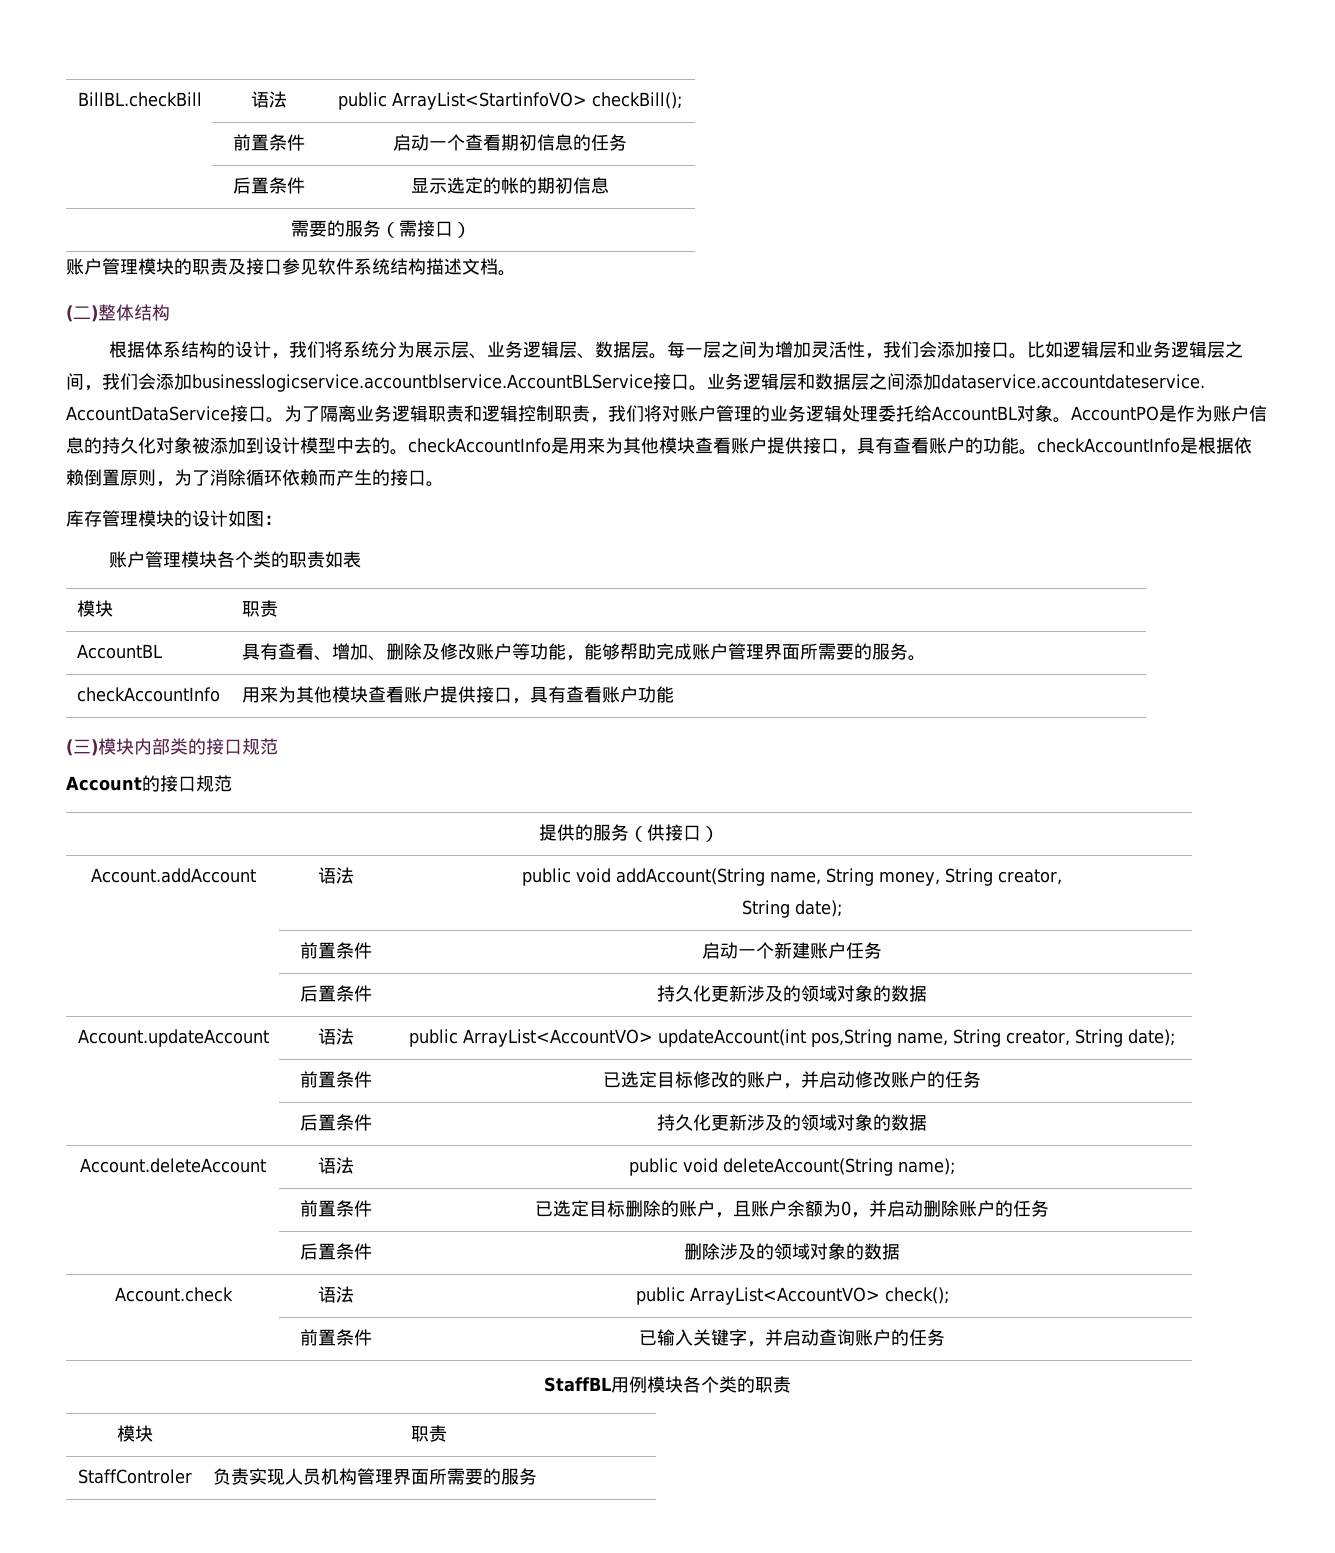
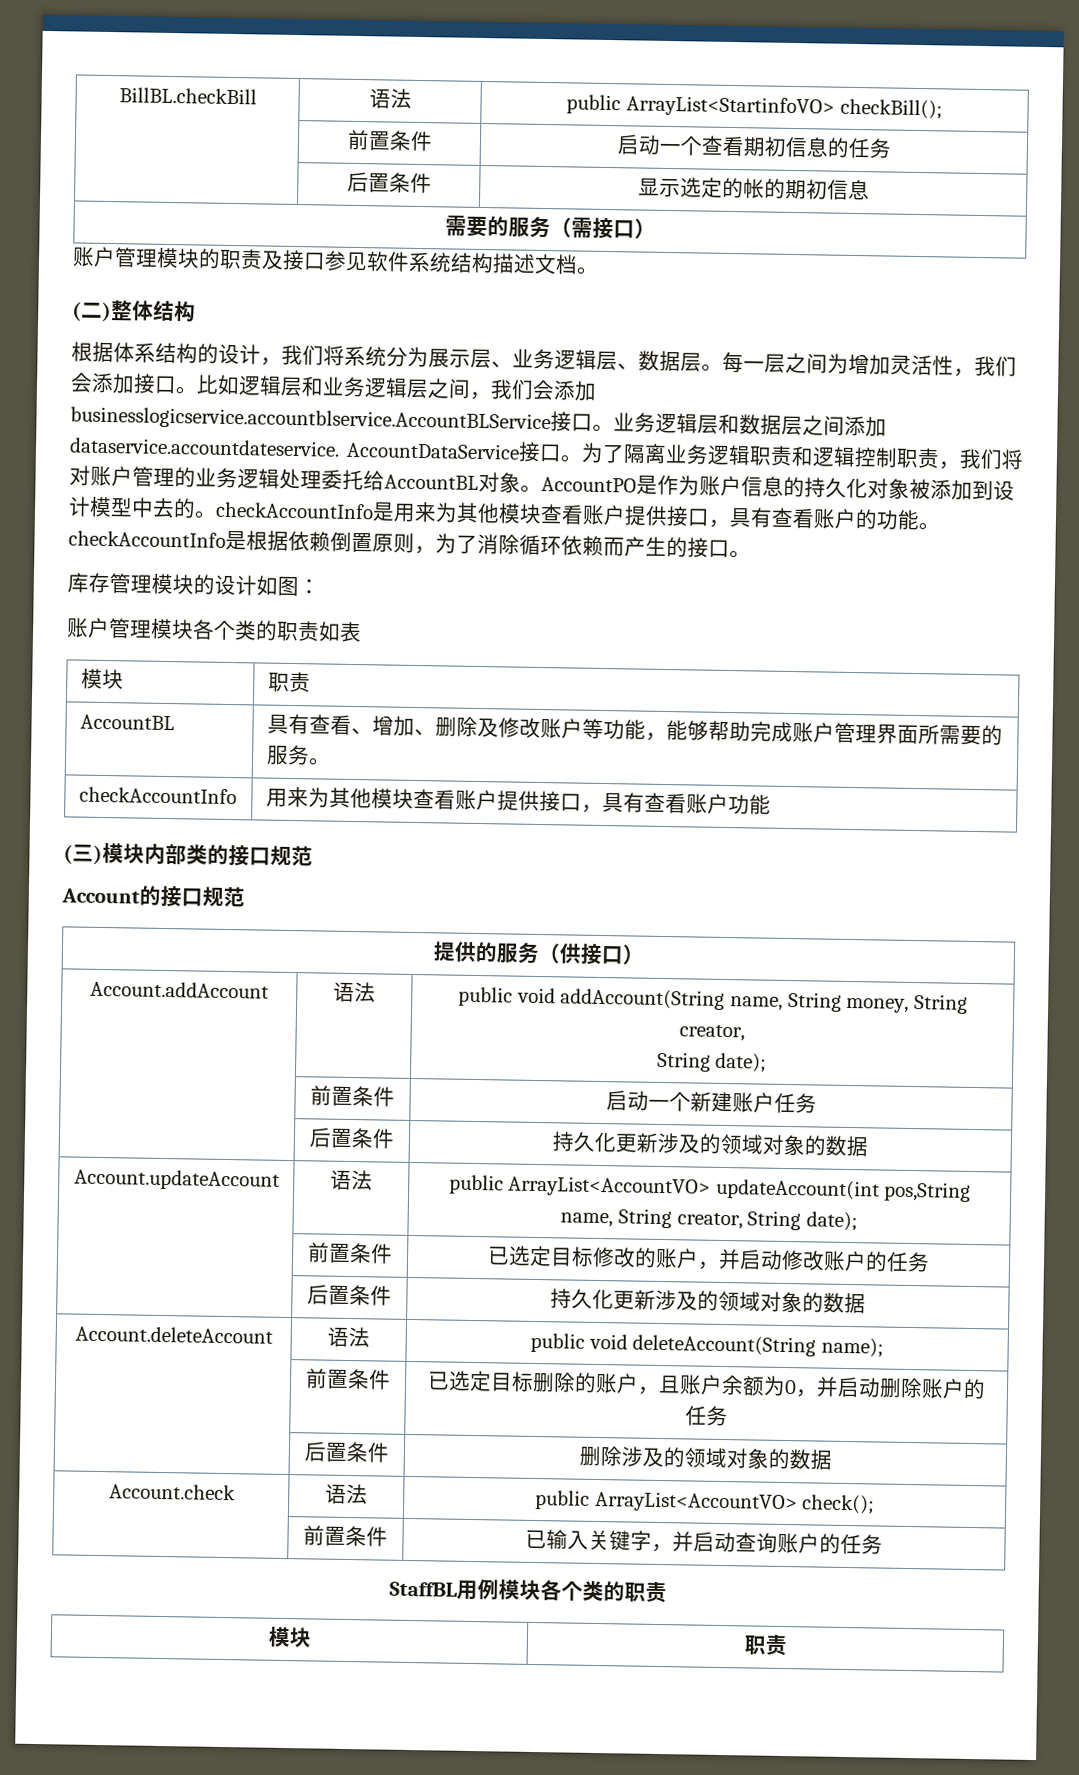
- StaffControler | 负责实现人员机构管理界面所需要的服务

